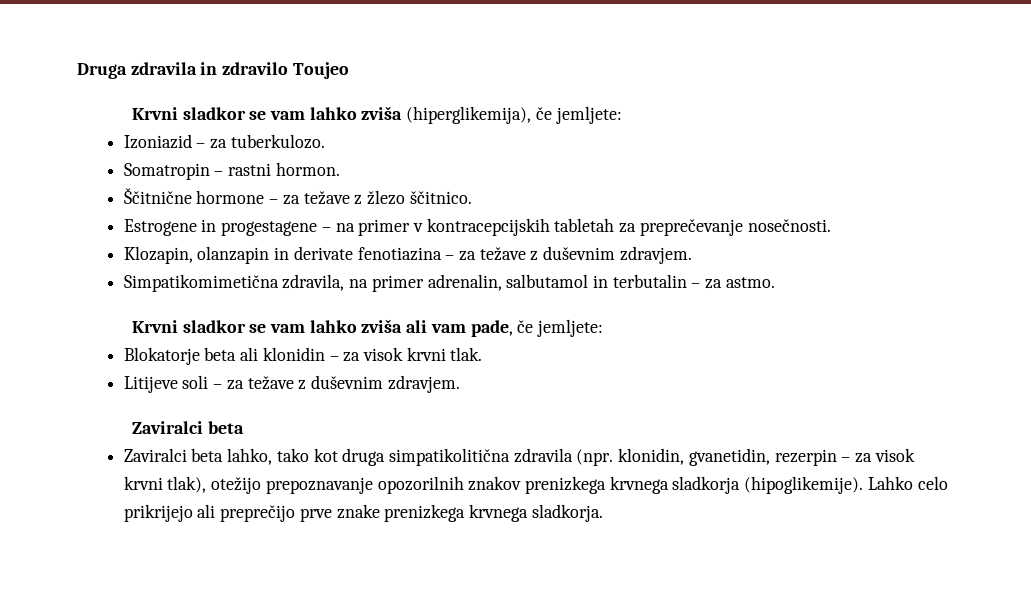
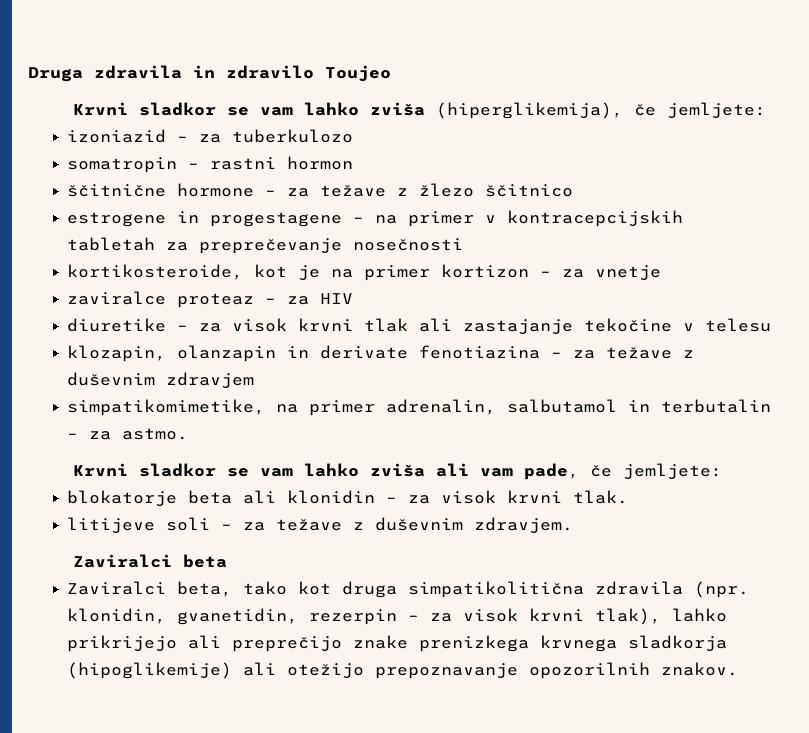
- Izoniazid – za tuberkulozo.
- Somatropin – rastni hormon.
- Ščitnične hormone – za težave z žlezo ščitnico.
- Estrogene in progestagene – na primer v kontracepcijskih tabletah za preprečevanje nosečnosti.
- Klozapin, olanzapin in derivate fenotiazina – za težave z duševnim zdravjem.
- Simpatikomimetična zdravila, na primer adrenalin, salbutamol in terbutalin – za astmo.
+ izoniazid – za tuberkulozo
+ somatropin – rastni hormon
+ ščitnične hormone – za težave z žlezo ščitnico
+ estrogene in progestagene – na primer v kontracepcijskih tabletah za preprečevanje nosečnosti
+ kortikosteroide, kot je na primer kortizon – za vnetje
+ zaviralce proteaz – za HIV
+ diuretike – za visok krvni tlak ali zastajanje tekočine v telesu
+ klozapin, olanzapin in derivate fenotiazina – za težave z duševnim zdravjem
+ simpatikomimetike, na primer adrenalin, salbutamol in terbutalin – za astmo.
- Blokatorje beta ali klonidin – za visok krvni tlak.
+ blokatorje beta ali klonidin – za visok krvni tlak.
- Litijeve soli – za težave z duševnim zdravjem.
+ litijeve soli – za težave z duševnim zdravjem.
- Zaviralci beta lahko, tako kot druga simpatikolitična zdravila (npr. klonidin, gvanetidin, rezerpin – za visok krvni tlak), otežijo prepoznavanje opozorilnih znakov prenizkega krvnega sladkorja (hipoglikemije). Lahko celo prikrijejo ali preprečijo prve znake prenizkega krvnega sladkorja.
+ Zaviralci beta, tako kot druga simpatikolitična zdravila (npr. klonidin, gvanetidin, rezerpin – za visok krvni tlak), lahko prikrijejo ali preprečijo znake prenizkega krvnega sladkorja (hipoglikemije) ali otežijo prepoznavanje opozorilnih znakov.

